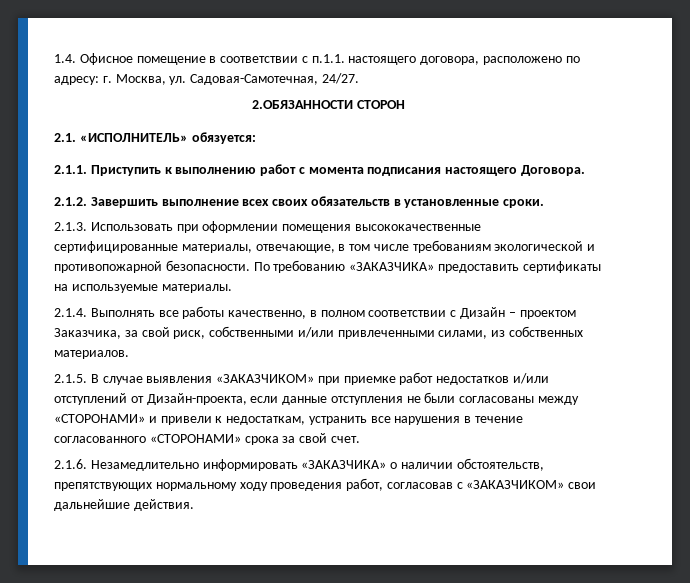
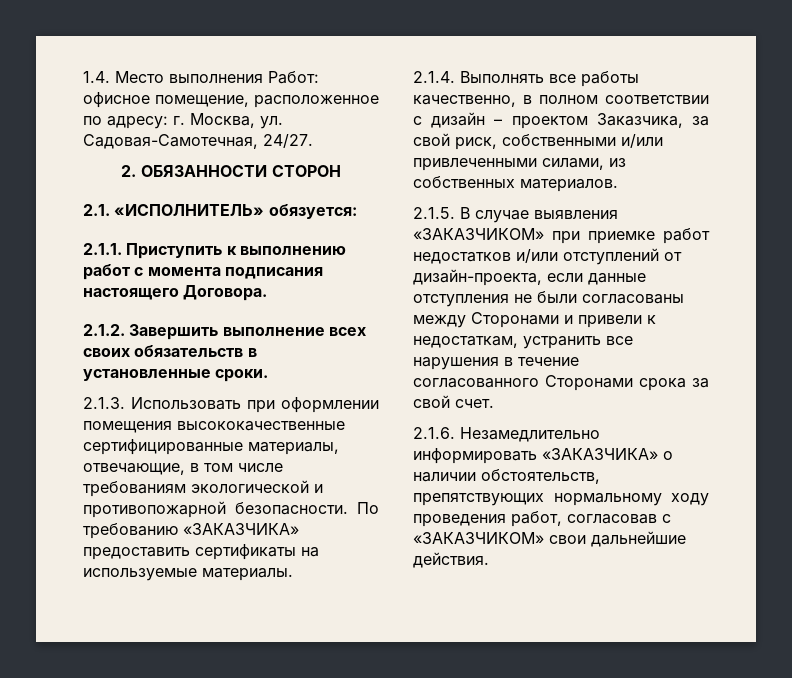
- 1.4. Офисное помещение в соответствии с п.1.1. настоящего договора, расположено по адресу: г. Москва, ул. Садовая-Самотечная, 24/27.
+ 1.4. Место выполнения Работ: офисное помещение, расположенное по адресу: г. Москва, ул. Садовая-Самотечная, 24/27.
- 2.ОБЯЗАННОСТИ СТОРОН
+ 2. ОБЯЗАННОСТИ СТОРОН
- 2.1.4. Выполнять все работы качественно, в полном соответствии с Дизайн – проектом Заказчика, за свой риск, собственными и/или привлеченными силами, из собственных материалов.
+ 2.1.4. Выполнять все работы качественно, в полном соответствии с дизайн – проектом Заказчика, за свой риск, собственными и/или привлеченными силами, из собственных материалов.
- 2.1.5. В случае выявления «ЗАКАЗЧИКОМ» при приемке работ недостатков и/или отступлений от Дизайн-проекта, если данные отступления не были согласованы между «СТОРОНАМИ» и привели к недостаткам, устранить все нарушения в течение согласованного «СТОРОНАМИ» срока за свой счет.
+ 2.1.5. В случае выявления «ЗАКАЗЧИКОМ» при приемке работ недостатков и/или отступлений от дизайн-проекта, если данные отступления не были согласованы между Сторонами и привели к недостаткам, устранить все нарушения в течение согласованного Сторонами срока за свой счет.

